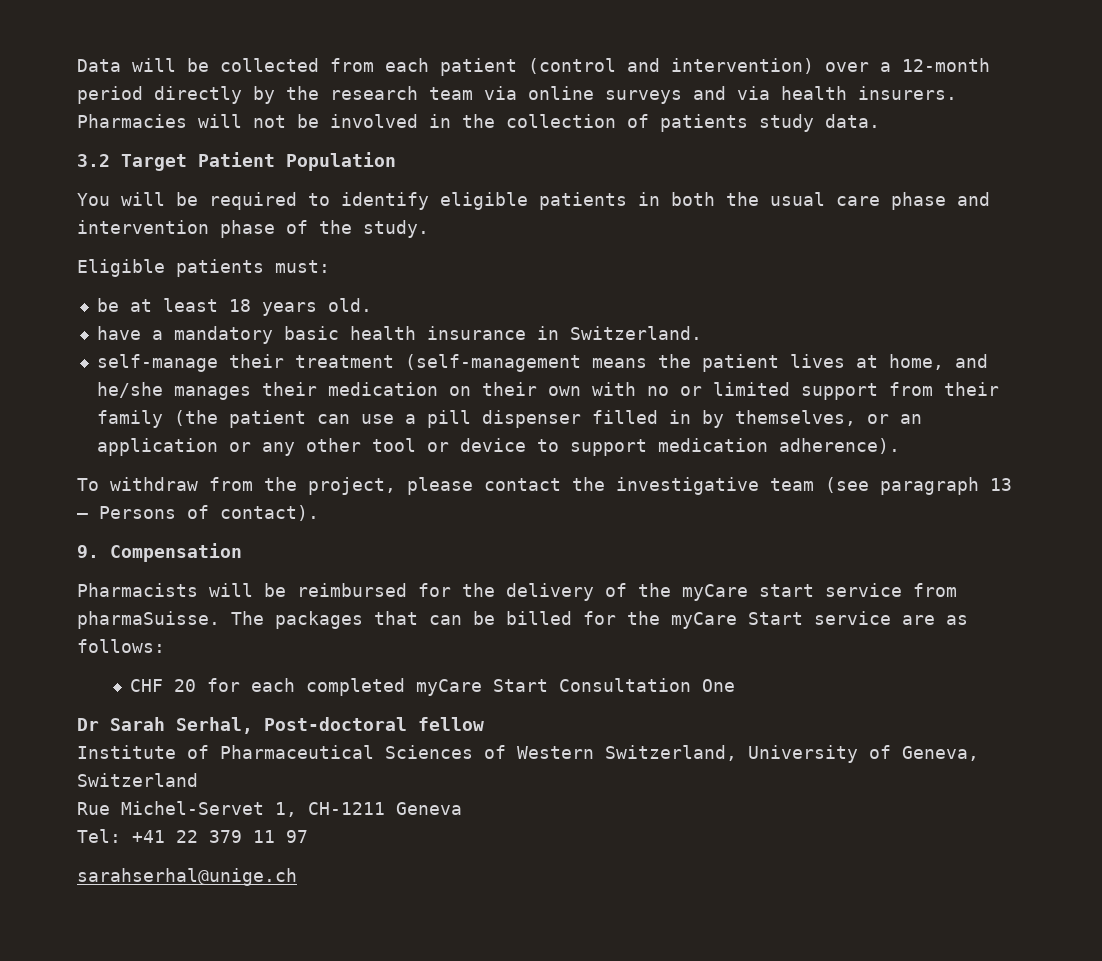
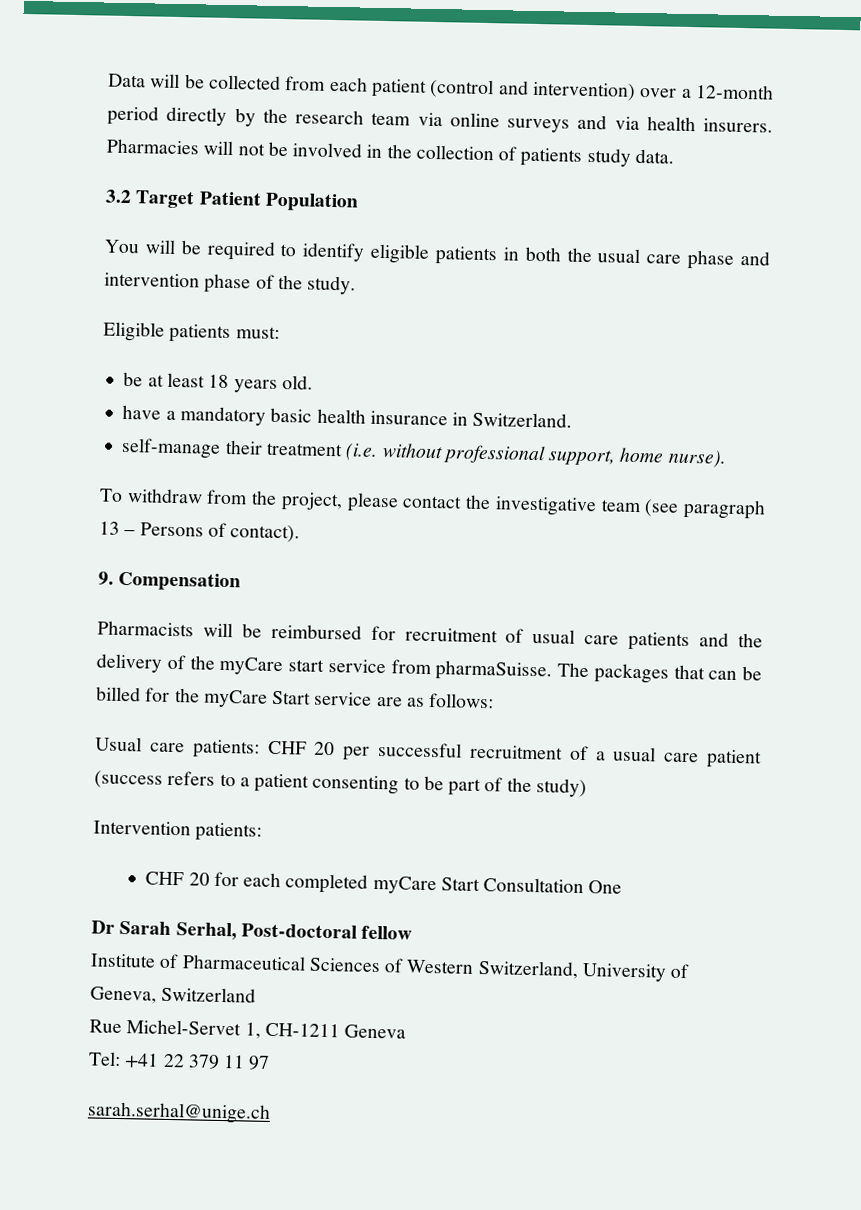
- self-manage their treatment (self-management means the patient lives at home, and he/she manages their medication on their own with no or limited support from their family (the patient can use a pill dispenser filled in by themselves, or an application or any other tool or device to support medication adherence).
+ self-manage their treatment (i.e. without professional support, home nurse).
- Pharmacists will be reimbursed for the delivery of the myCare start service from pharmaSuisse.
+ Pharmacists will be reimbursed for recruitment of usual care patients and the delivery of the myCare start service from pharmaSuisse.
+ Usual care patients: CHF 20 per successful recruitment of a usual care patient (success refers to a patient consenting to be part of the study)
+ Intervention patients:
- sarahserhal@unige.ch
+ sarah.serhal@unige.ch

